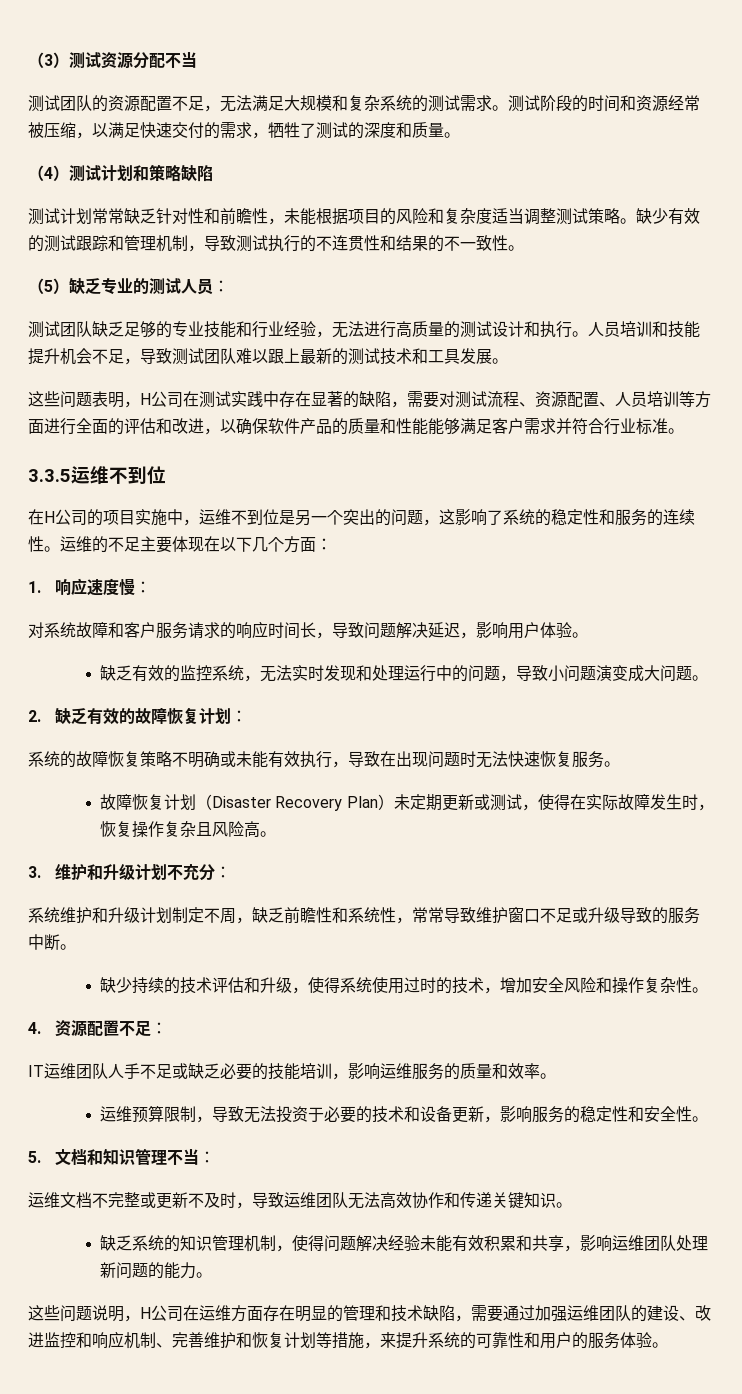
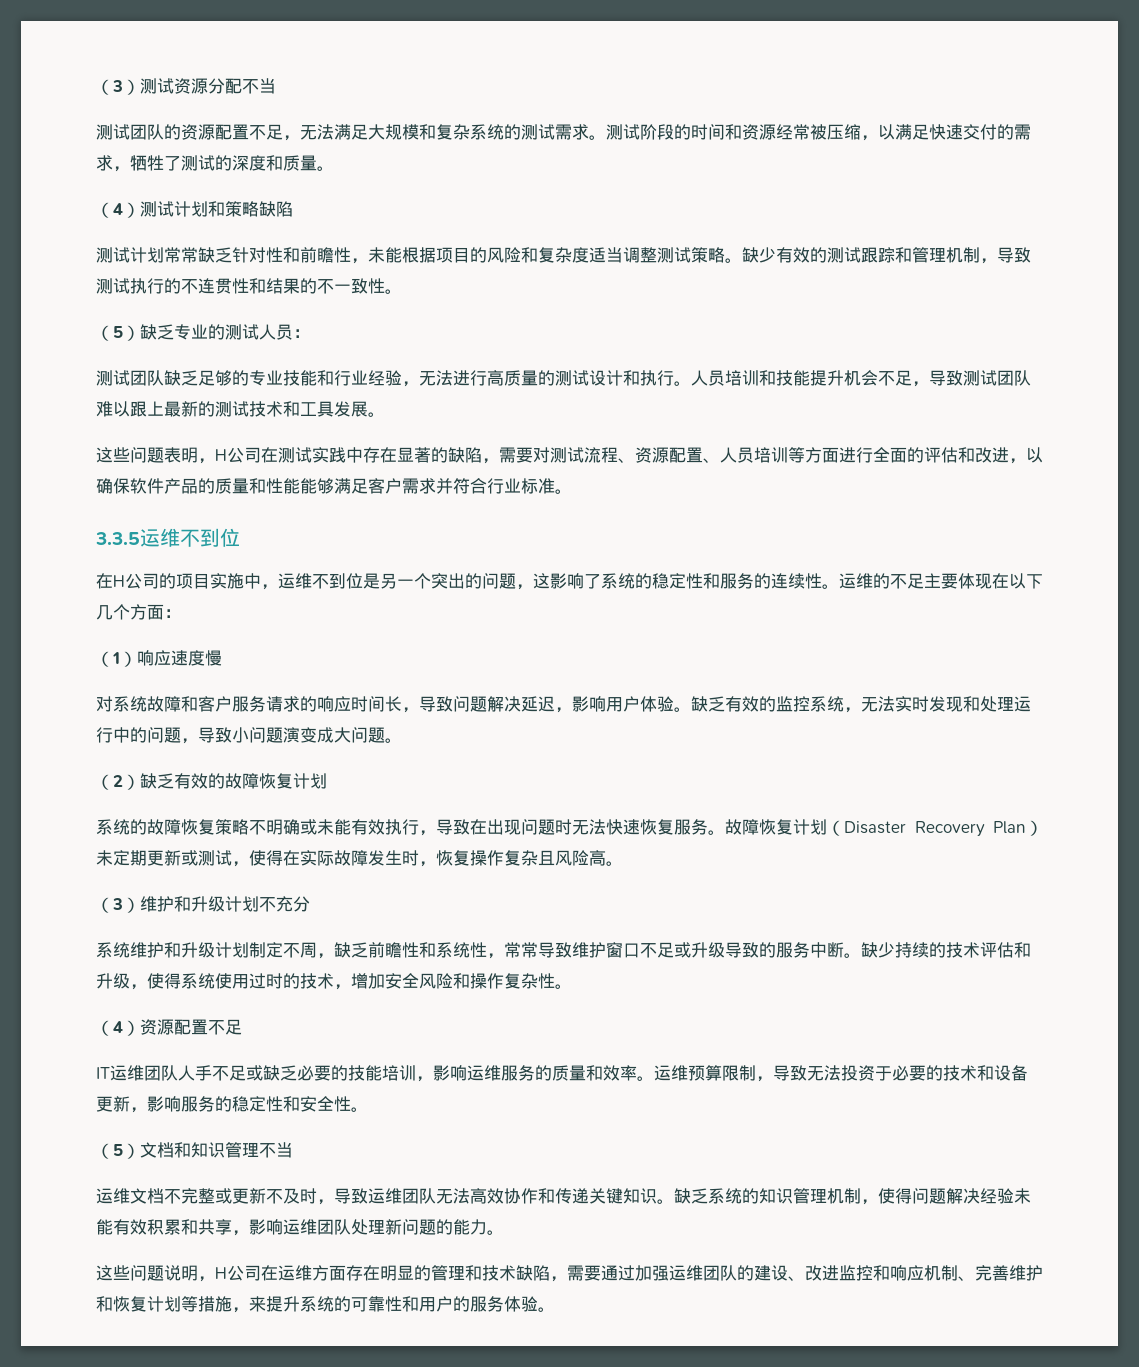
- 1.响应速度慢：
+ （1）响应速度慢
- 对系统故障和客户服务请求的响应时间长，导致问题解决延迟，影响用户体验。
- 缺乏有效的监控系统，无法实时发现和处理运行中的问题，导致小问题演变成大问题。
+ 对系统故障和客户服务请求的响应时间长，导致问题解决延迟，影响用户体验。缺乏有效的监控系统，无法实时发现和处理运行中的问题，导致小问题演变成大问题。
- 2.缺乏有效的故障恢复计划：
+ （2）缺乏有效的故障恢复计划
- 系统的故障恢复策略不明确或未能有效执行，导致在出现问题时无法快速恢复服务。
- 故障恢复计划（Disaster Recovery Plan）未定期更新或测试，使得在实际故障发生时，恢复操作复杂且风险高。
+ 系统的故障恢复策略不明确或未能有效执行，导致在出现问题时无法快速恢复服务。故障恢复计划（Disaster Recovery Plan）未定期更新或测试，使得在实际故障发生时，恢复操作复杂且风险高。
- 3.维护和升级计划不充分：
+ （3）维护和升级计划不充分
- 系统维护和升级计划制定不周，缺乏前瞻性和系统性，常常导致维护窗口不足或升级导致的服务中断。
- 缺少持续的技术评估和升级，使得系统使用过时的技术，增加安全风险和操作复杂性。
+ 系统维护和升级计划制定不周，缺乏前瞻性和系统性，常常导致维护窗口不足或升级导致的服务中断。缺少持续的技术评估和升级，使得系统使用过时的技术，增加安全风险和操作复杂性。
- 4.资源配置不足：
+ （4）资源配置不足
- IT运维团队人手不足或缺乏必要的技能培训，影响运维服务的质量和效率。
- 运维预算限制，导致无法投资于必要的技术和设备更新，影响服务的稳定性和安全性。
+ IT运维团队人手不足或缺乏必要的技能培训，影响运维服务的质量和效率。运维预算限制，导致无法投资于必要的技术和设备更新，影响服务的稳定性和安全性。
- 5.文档和知识管理不当：
+ （5）文档和知识管理不当
- 运维文档不完整或更新不及时，导致运维团队无法高效协作和传递关键知识。
- 缺乏系统的知识管理机制，使得问题解决经验未能有效积累和共享，影响运维团队处理新问题的能力。
+ 运维文档不完整或更新不及时，导致运维团队无法高效协作和传递关键知识。缺乏系统的知识管理机制，使得问题解决经验未能有效积累和共享，影响运维团队处理新问题的能力。

